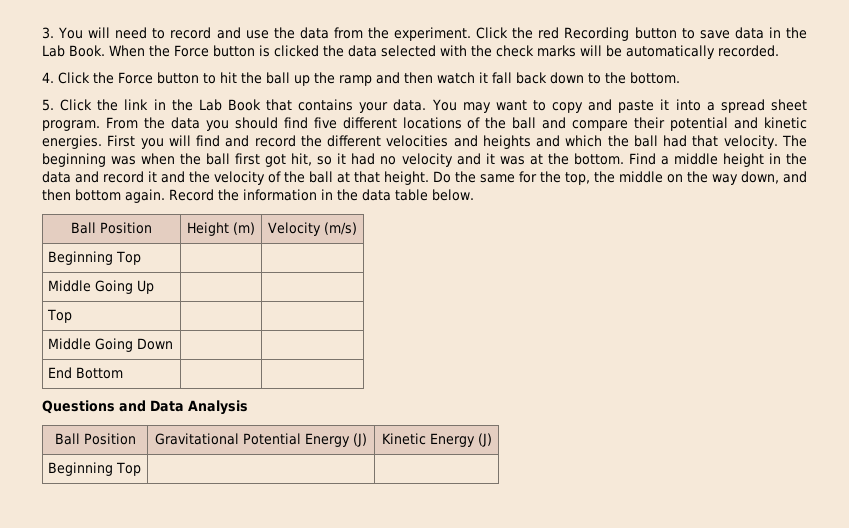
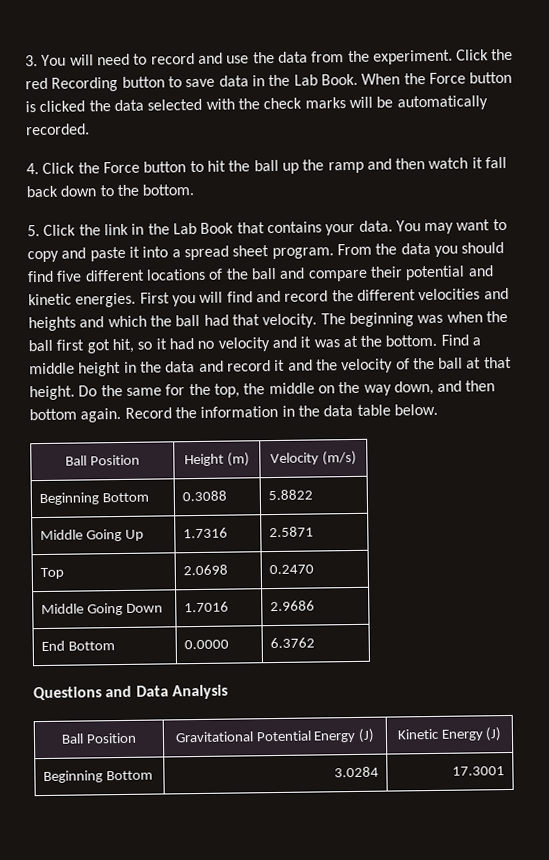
  Ball Position | Height (m) | Velocity (m/s)
- Beginning Top | |
+ Beginning Bottom | 0.3088 | 5.8822
- Middle Going Up | |
- Top | |
+ Middle Going Up | 1.7316 | 2.5871
+ Top | 2.0698 | 0.2470
- Middle Going Down | |
+ Middle Going Down | 1.7016 | 2.9686
- End Bottom | |
+ End Bottom | 0.0000 | 6.3762
  Ball Position | Gravitational Potential Energy (J) | Kinetic Energy (J)
- Beginning Top | |
+ Beginning Bottom | 3.0284 | 17.3001

